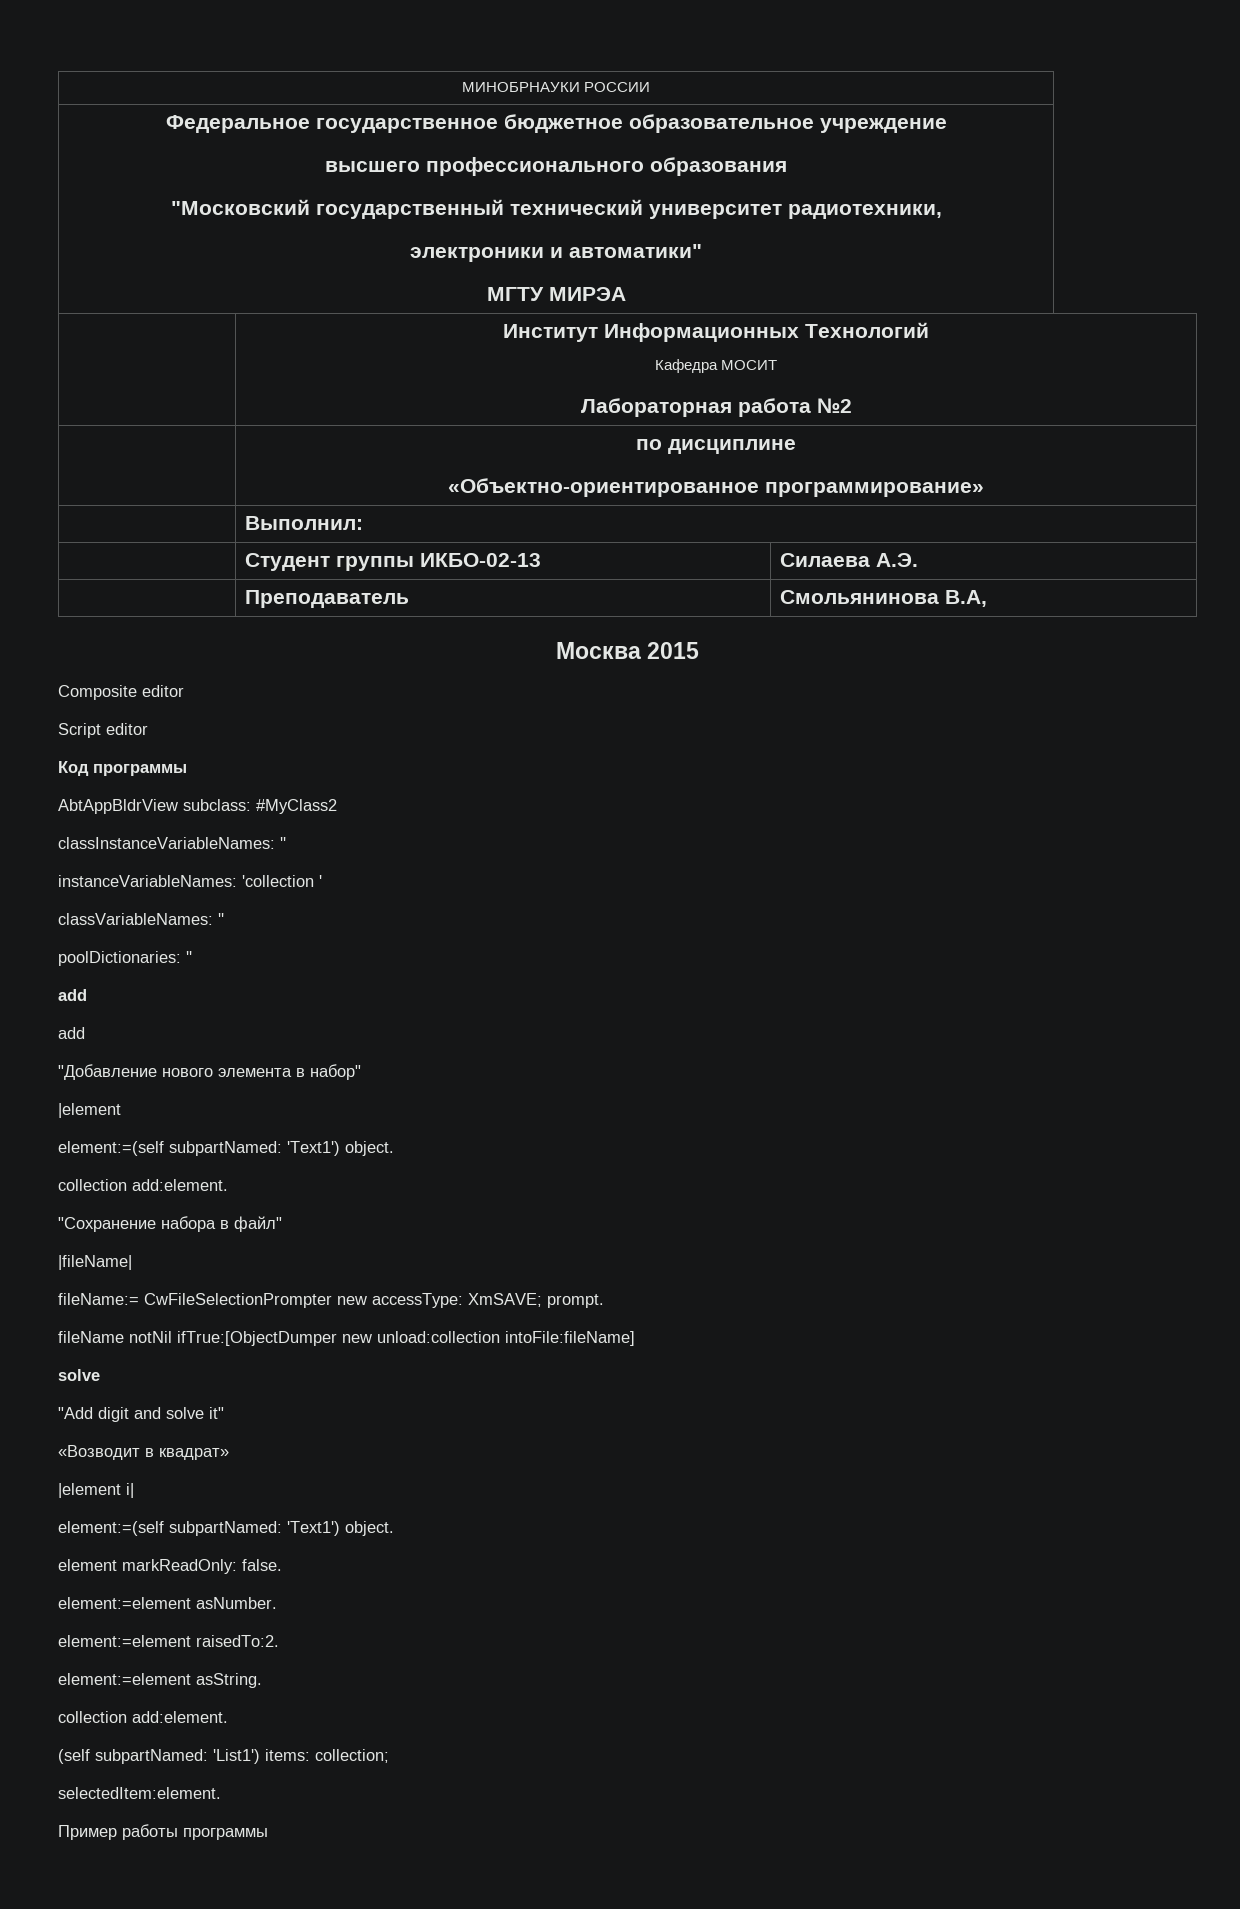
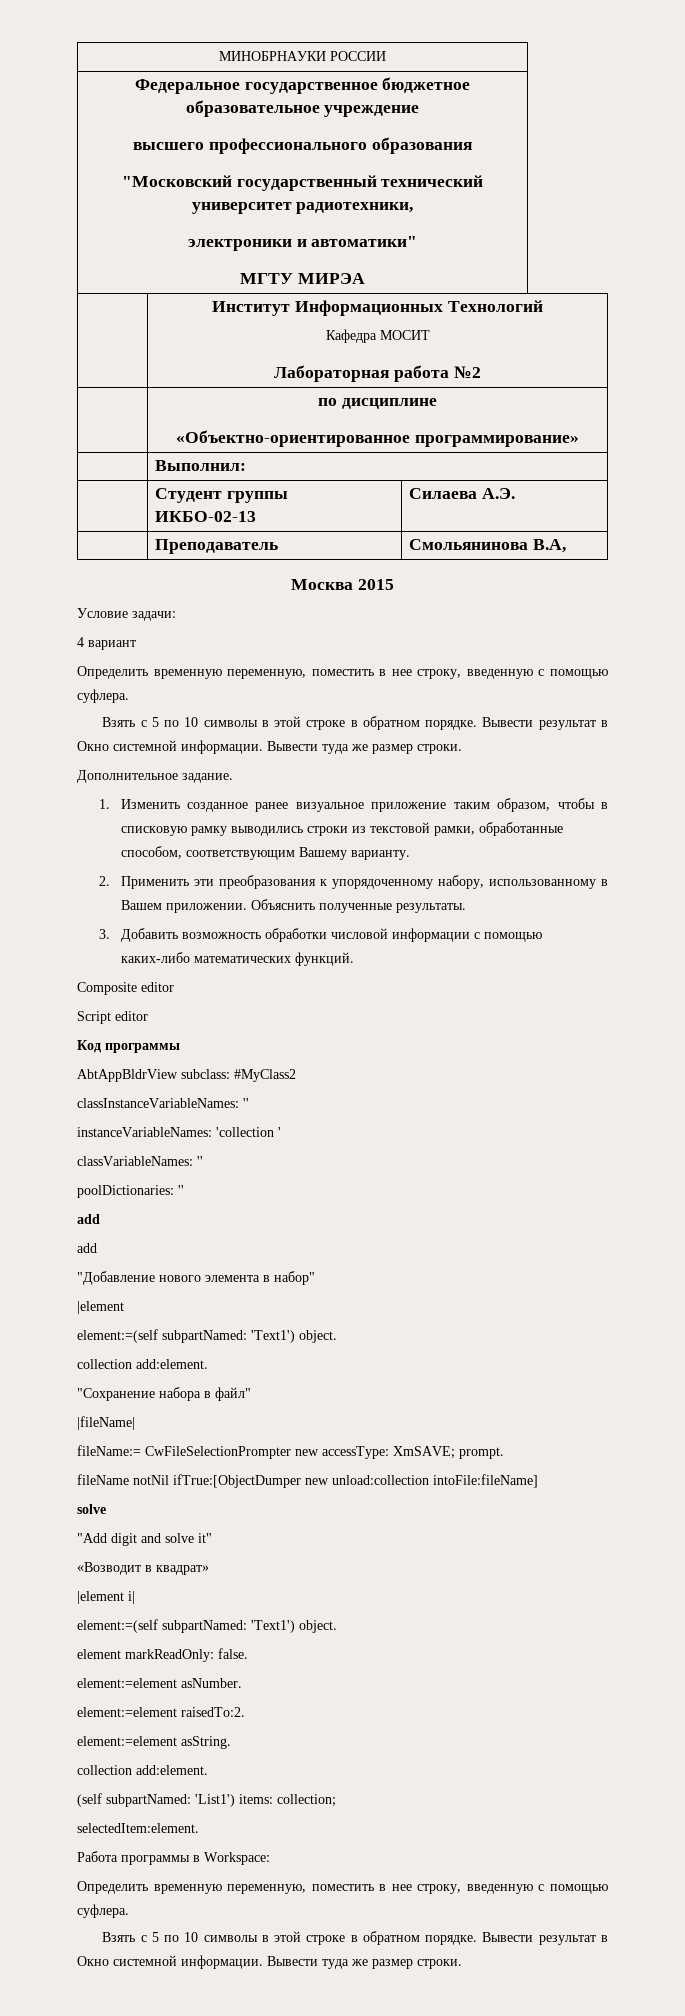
+ Условие задачи:
+ 4 вариант
+ Определить временную переменную, поместить в нее строку, введенную с помощью суфлера.
+ Взять с 5 по 10 символы в этой строке в обратном порядке. Вывести результат в Окно системной информации. Вывести туда же размер строки.
+ Дополнительное задание.
+ 1. Изменить созданное ранее визуальное приложение таким образом, чтобы в списковую рамку выводились строки из текстовой рамки, обработанные способом, соответствующим Вашему варианту.
+ 2. Применить эти преобразования к упорядоченному набору, использованному в Вашем приложении. Объяснить полученные результаты.
+ 3. Добавить возможность обработки числовой информации с помощью каких-либо математических функций.
- Пример работы программы
+ Работа программы в Workspace:
+ Определить временную переменную, поместить в нее строку, введенную с помощью суфлера.
+ Взять с 5 по 10 символы в этой строке в обратном порядке. Вывести результат в Окно системной информации. Вывести туда же размер строки.

